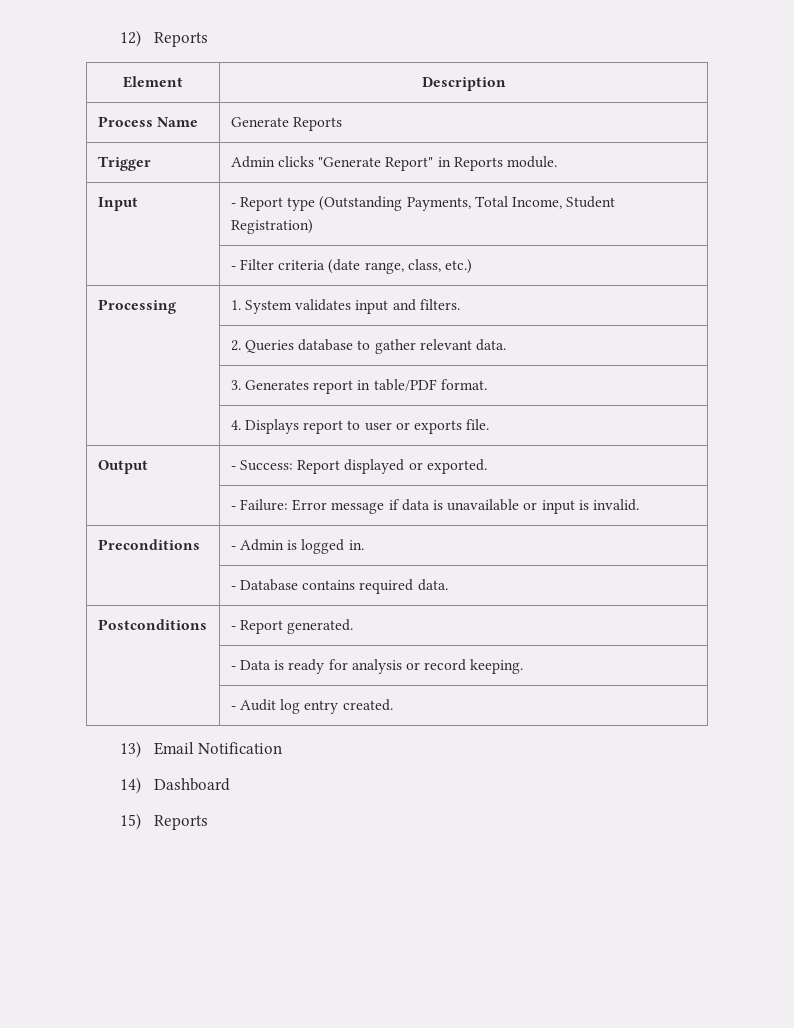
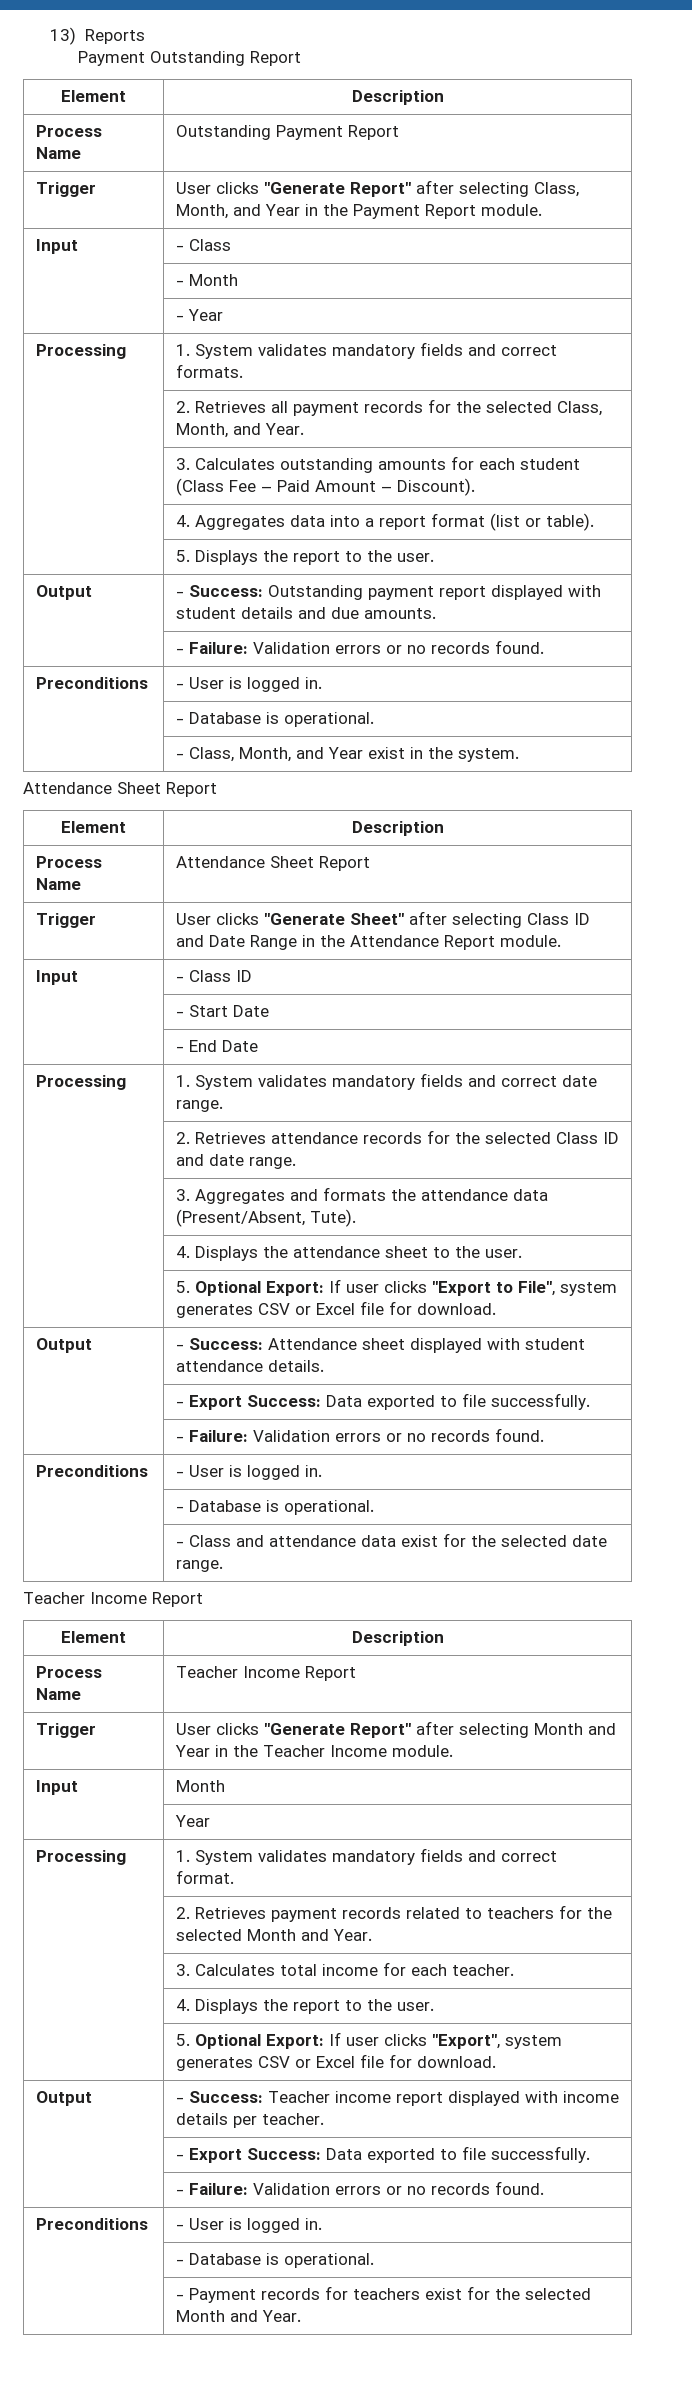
- 12) Reports
+ 13) Reports
+ Payment Outstanding Report
  Element | Description
- Process Name | Generate Reports
- Trigger | Admin clicks "Generate Report" in Reports module.
- Input | - Report type (Outstanding Payments, Total Income, Student Registration)
- | - Filter criteria (date range, class, etc.)
- Processing | 1. System validates input and filters.
- | 2. Queries database to gather relevant data.
- | 3. Generates report in table/PDF format.
- | 4. Displays report to user or exports file.
- Output | - Success: Report displayed or exported.
- | - Failure: Error message if data is unavailable or input is invalid.
- Preconditions | - Admin is logged in.
- | - Database contains required data.
- Postconditions | - Report generated.
- | - Data is ready for analysis or record keeping.
- | - Audit log entry created.
- 13) Email Notification
- 14) Dashboard
- 15) Reports
+ Process Name | Outstanding Payment Report
+ Trigger | User clicks "Generate Report" after selecting Class, Month, and Year in the Payment Report module.
+ Input | - Class
+ | - Month
+ | - Year
+ Processing | 1. System validates mandatory fields and correct formats.
+ | 2. Retrieves all payment records for the selected Class, Month, and Year.
+ | 3. Calculates outstanding amounts for each student (Class Fee – Paid Amount – Discount).
+ | 4. Aggregates data into a report format (list or table).
+ | 5. Displays the report to the user.
+ Output | - Success: Outstanding payment report displayed with student details and due amounts.
+ | - Failure: Validation errors or no records found.
+ Preconditions | - User is logged in.
+ | - Database is operational.
+ | - Class, Month, and Year exist in the system.
+ Attendance Sheet Report
+ Element | Description
+ Process Name | Attendance Sheet Report
+ Trigger | User clicks "Generate Sheet" after selecting Class ID and Date Range in the Attendance Report module.
+ Input | - Class ID
+ | - Start Date
+ | - End Date
+ Processing | 1. System validates mandatory fields and correct date range.
+ | 2. Retrieves attendance records for the selected Class ID and date range.
+ | 3. Aggregates and formats the attendance data (Present/Absent, Tute).
+ | 4. Displays the attendance sheet to the user.
+ | 5. Optional Export: If user clicks "Export to File", system generates CSV or Excel file for download.
+ Output | - Success: Attendance sheet displayed with student attendance details.
+ | - Export Success: Data exported to file successfully.
+ | - Failure: Validation errors or no records found.
+ Preconditions | - User is logged in.
+ | - Database is operational.
+ | - Class and attendance data exist for the selected date range.
+ Teacher Income Report
+ Element | Description
+ Process Name | Teacher Income Report
+ Trigger | User clicks "Generate Report" after selecting Month and Year in the Teacher Income module.
+ Input | Month
+ | Year
+ Processing | 1. System validates mandatory fields and correct format.
+ | 2. Retrieves payment records related to teachers for the selected Month and Year.
+ | 3. Calculates total income for each teacher.
+ | 4. Displays the report to the user.
+ | 5. Optional Export: If user clicks "Export", system generates CSV or Excel file for download.
+ Output | - Success: Teacher income report displayed with income details per teacher.
+ | - Export Success: Data exported to file successfully.
+ | - Failure: Validation errors or no records found.
+ Preconditions | - User is logged in.
+ | - Database is operational.
+ | - Payment records for teachers exist for the selected Month and Year.

